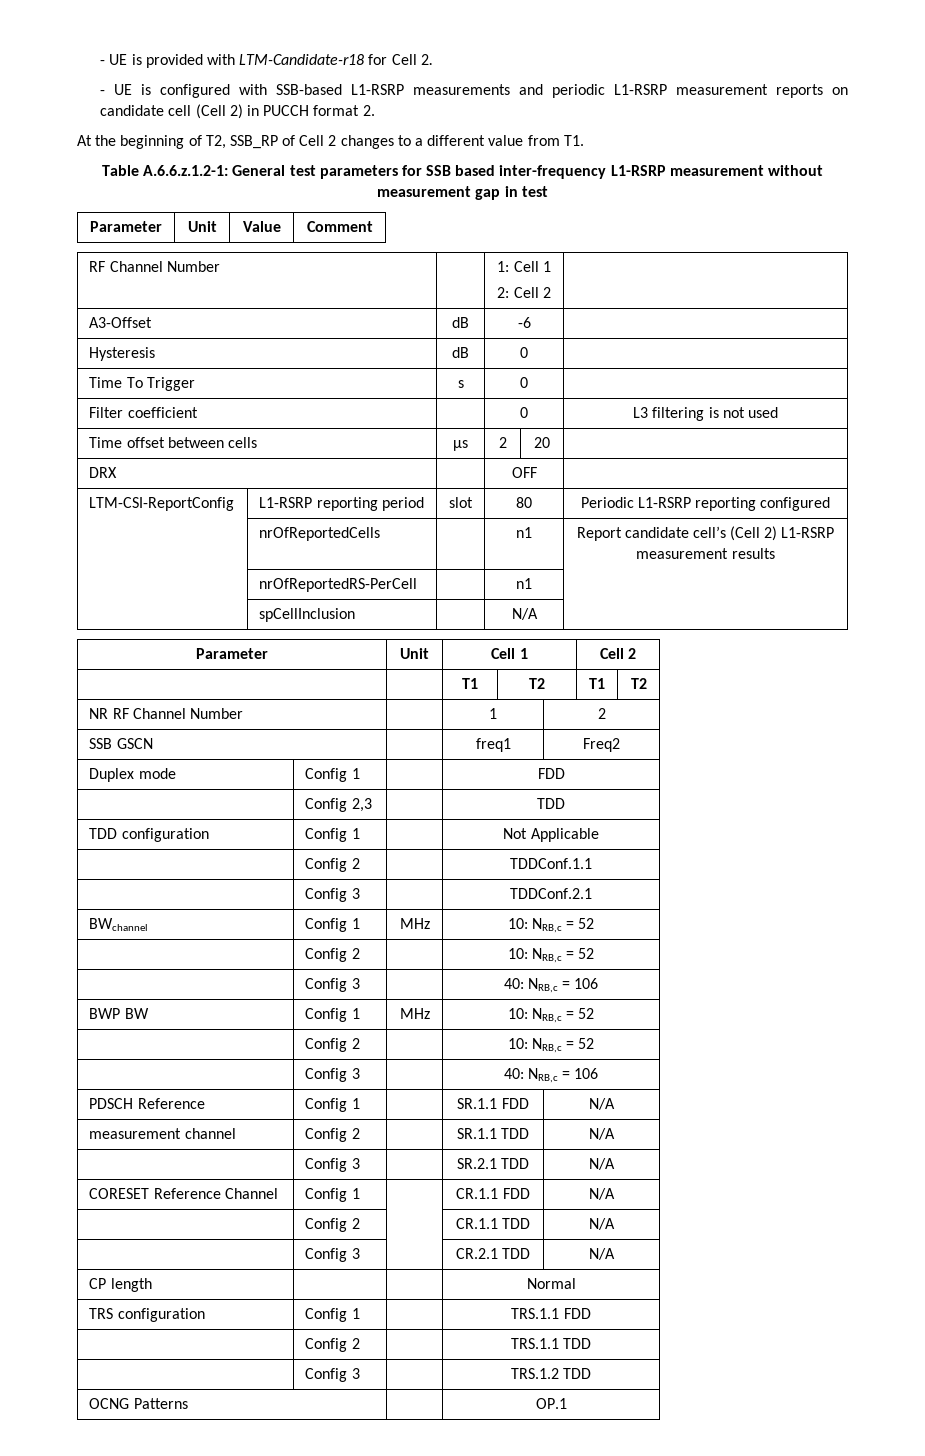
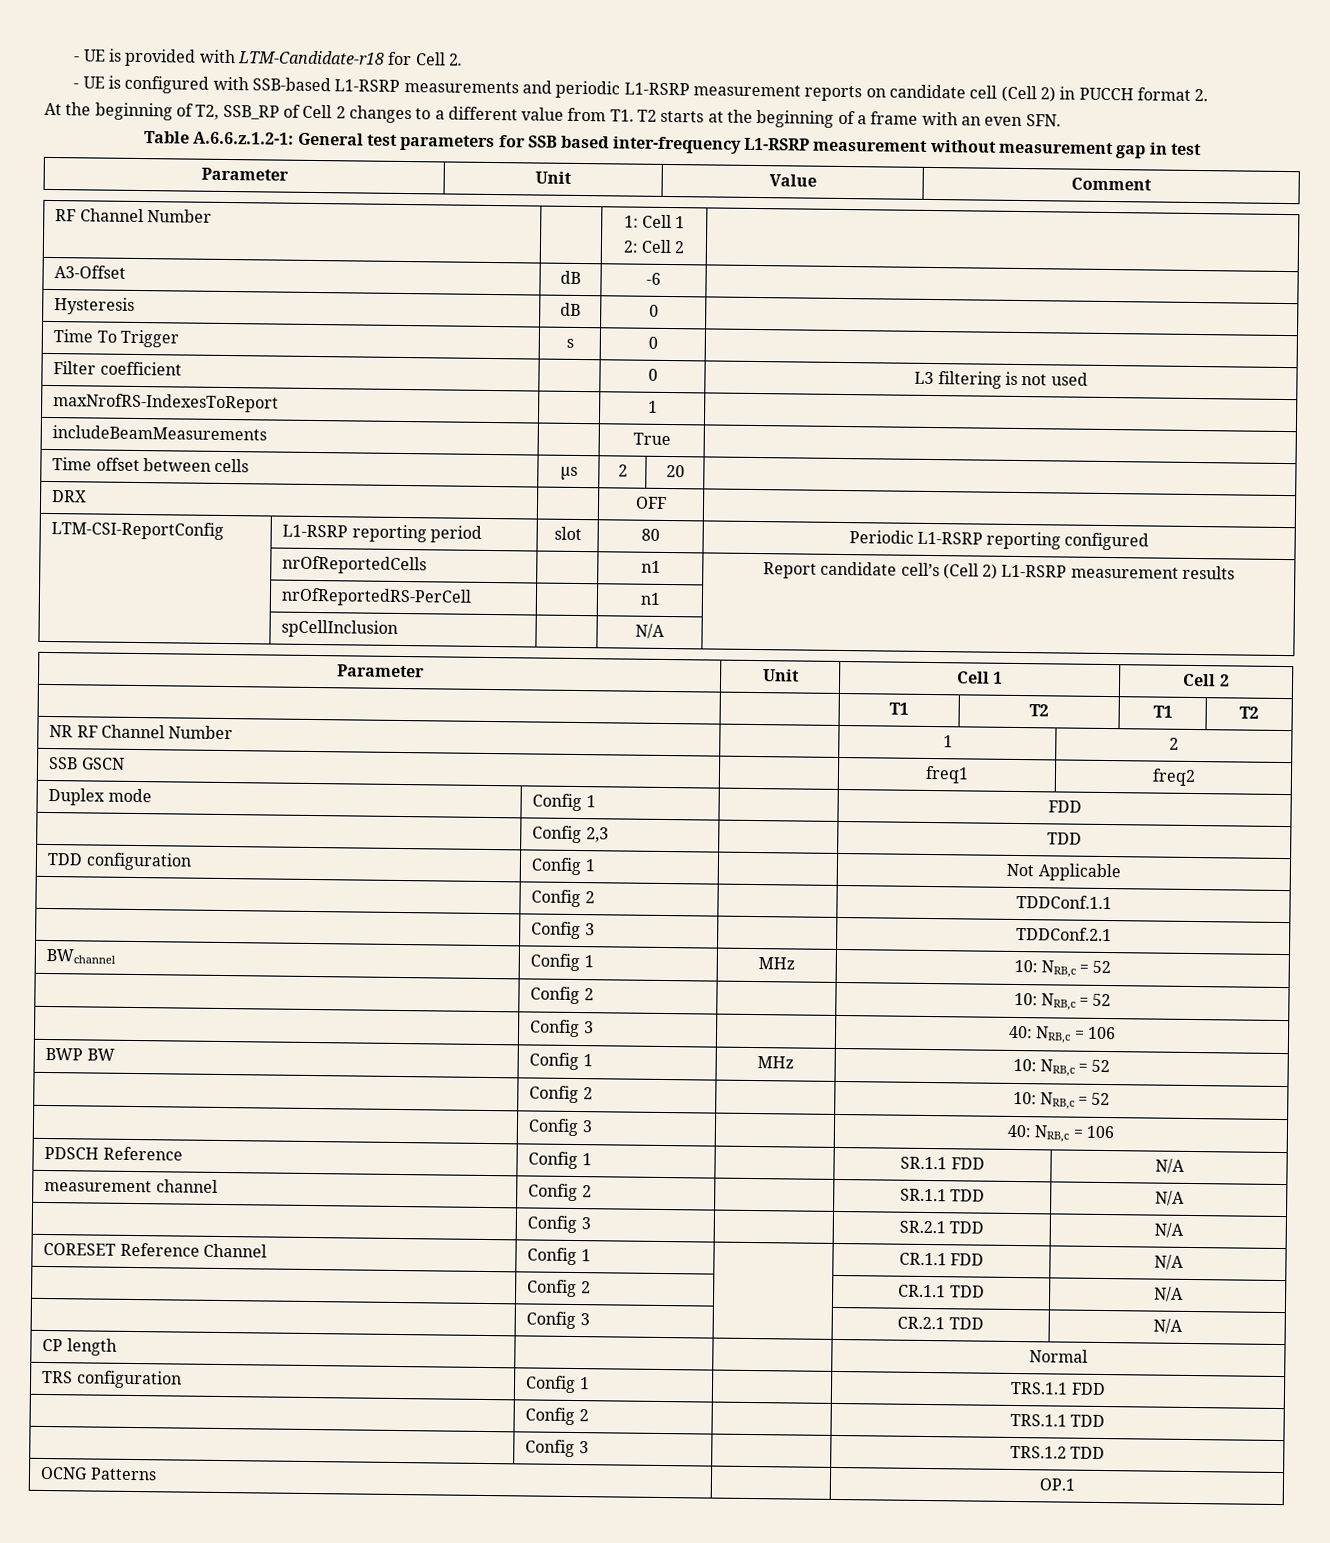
- At the beginning of T2, SSB_RP of Cell 2 changes to a different value from T1.
+ At the beginning of T2, SSB_RP of Cell 2 changes to a different value from T1. T2 starts at the beginning of a frame with an even SFN.
+ maxNrofRS-IndexesToReport | | 1 |
+ includeBeamMeasurements | | True |
- SSB GSCN | | freq1 | Freq2
+ SSB GSCN | | freq1 | freq2

